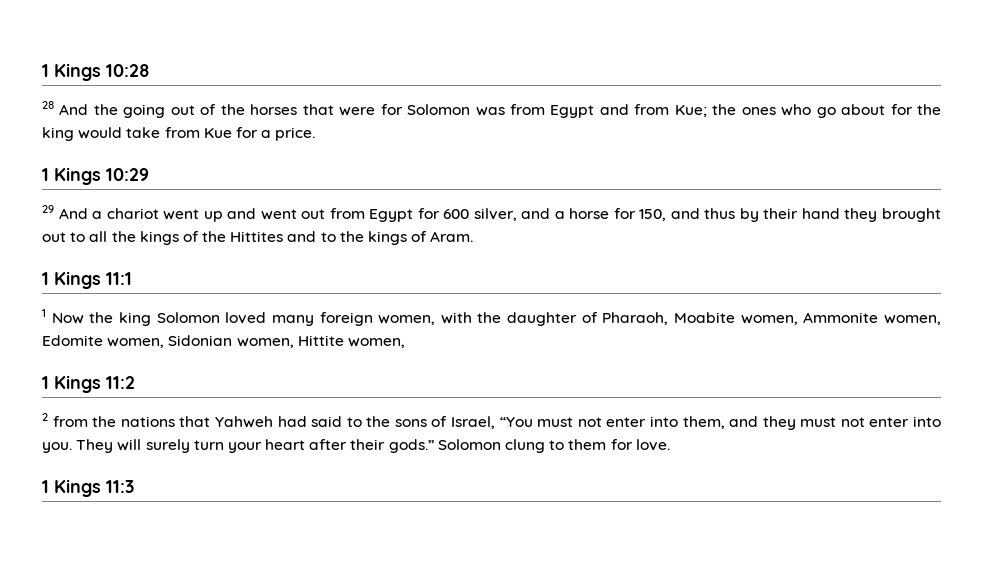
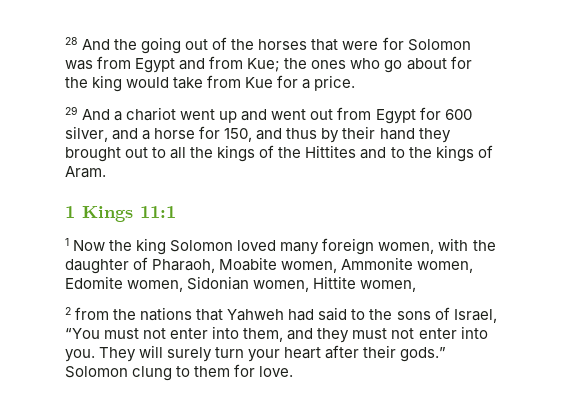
- 1 Kings 10:28
- 1 Kings 10:29
- 1 Kings 11:2
- 1 Kings 11:3

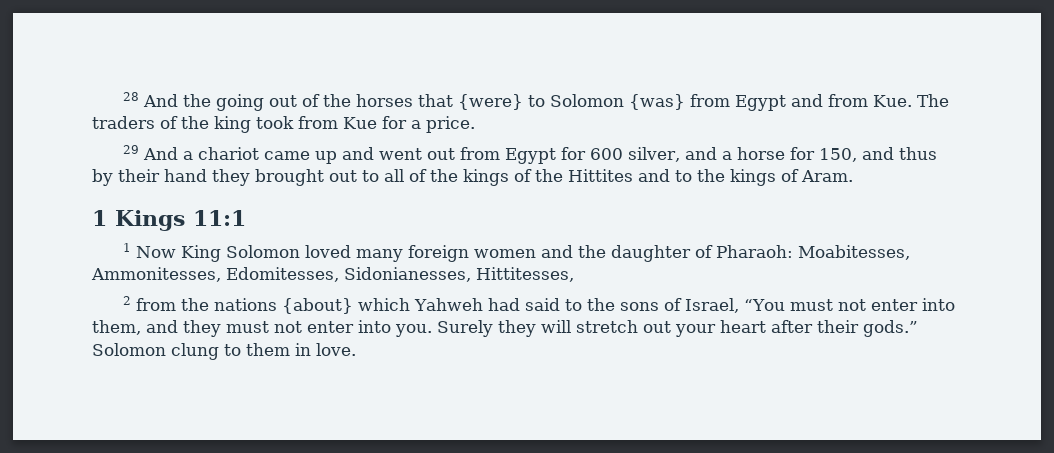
- 28 And the going out of the horses that were for Solomon was from Egypt and from Kue; the ones who go about for the king would take from Kue for a price.
+ 28 And the going out of the horses that {were} to Solomon {was} from Egypt and from Kue. The traders of the king took from Kue for a price.
- 29 And a chariot went up and went out from Egypt for 600 silver, and a horse for 150, and thus by their hand they brought out to all the kings of the Hittites and to the kings of Aram.
+ 29 And a chariot came up and went out from Egypt for 600 silver, and a horse for 150, and thus by their hand they brought out to all of the kings of the Hittites and to the kings of Aram.
- 1 Now the king Solomon loved many foreign women, with the daughter of Pharaoh, Moabite women, Ammonite women, Edomite women, Sidonian women, Hittite women,
+ 1 Now King Solomon loved many foreign women and the daughter of Pharaoh: Moabitesses, Ammonitesses, Edomitesses, Sidonianesses, Hittitesses,
- 2 from the nations that Yahweh had said to the sons of Israel, “You must not enter into them, and they must not enter into you.
+ 2 from the nations {about} which Yahweh had said to the sons of Israel, “You must not enter into them, and they must not enter into you.
- They will surely turn your heart after their gods.”
+ Surely they will stretch out your heart after their gods.”
- Solomon clung to them for love.
+ Solomon clung to them in love.

